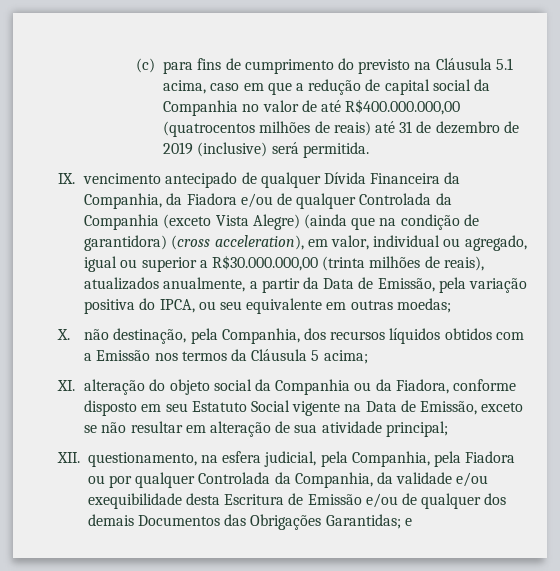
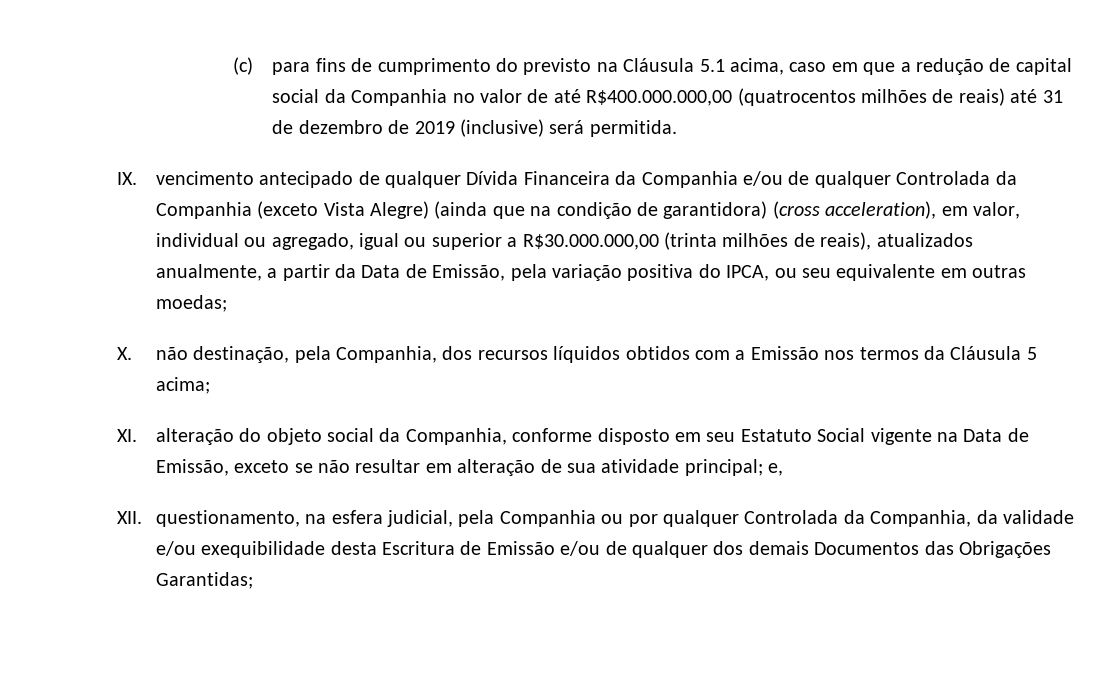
- IX. vencimento antecipado de qualquer Dívida Financeira da Companhia, da Fiadora e/ou de qualquer Controlada da Companhia (exceto Vista Alegre) (ainda que na condição de garantidora) (cross acceleration), em valor, individual ou agregado, igual ou superior a R$30.000.000,00 (trinta milhões de reais), atualizados anualmente, a partir da Data de Emissão, pela variação positiva do IPCA, ou seu equivalente em outras moedas;
+ IX. vencimento antecipado de qualquer Dívida Financeira da Companhia e/ou de qualquer Controlada da Companhia (exceto Vista Alegre) (ainda que na condição de garantidora) (cross acceleration), em valor, individual ou agregado, igual ou superior a R$30.000.000,00 (trinta milhões de reais), atualizados anualmente, a partir da Data de Emissão, pela variação positiva do IPCA, ou seu equivalente em outras moedas;
- XI. alteração do objeto social da Companhia ou da Fiadora, conforme disposto em seu Estatuto Social vigente na Data de Emissão, exceto se não resultar em alteração de sua atividade principal;
+ XI. alteração do objeto social da Companhia, conforme disposto em seu Estatuto Social vigente na Data de Emissão, exceto se não resultar em alteração de sua atividade principal; e,
- XII. questionamento, na esfera judicial, pela Companhia, pela Fiadora ou por qualquer Controlada da Companhia, da validade e/ou exequibilidade desta Escritura de Emissão e/ou de qualquer dos demais Documentos das Obrigações Garantidas; e
+ XII. questionamento, na esfera judicial, pela Companhia ou por qualquer Controlada da Companhia, da validade e/ou exequibilidade desta Escritura de Emissão e/ou de qualquer dos demais Documentos das Obrigações Garantidas;

